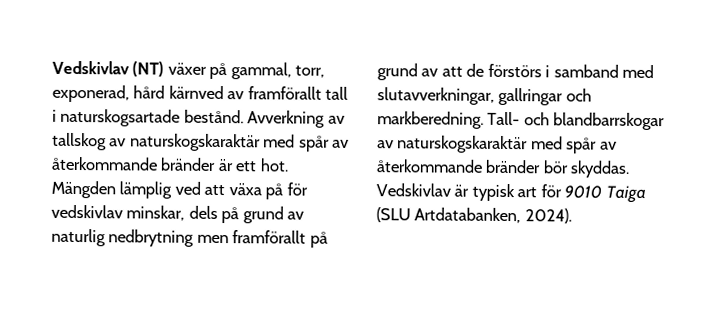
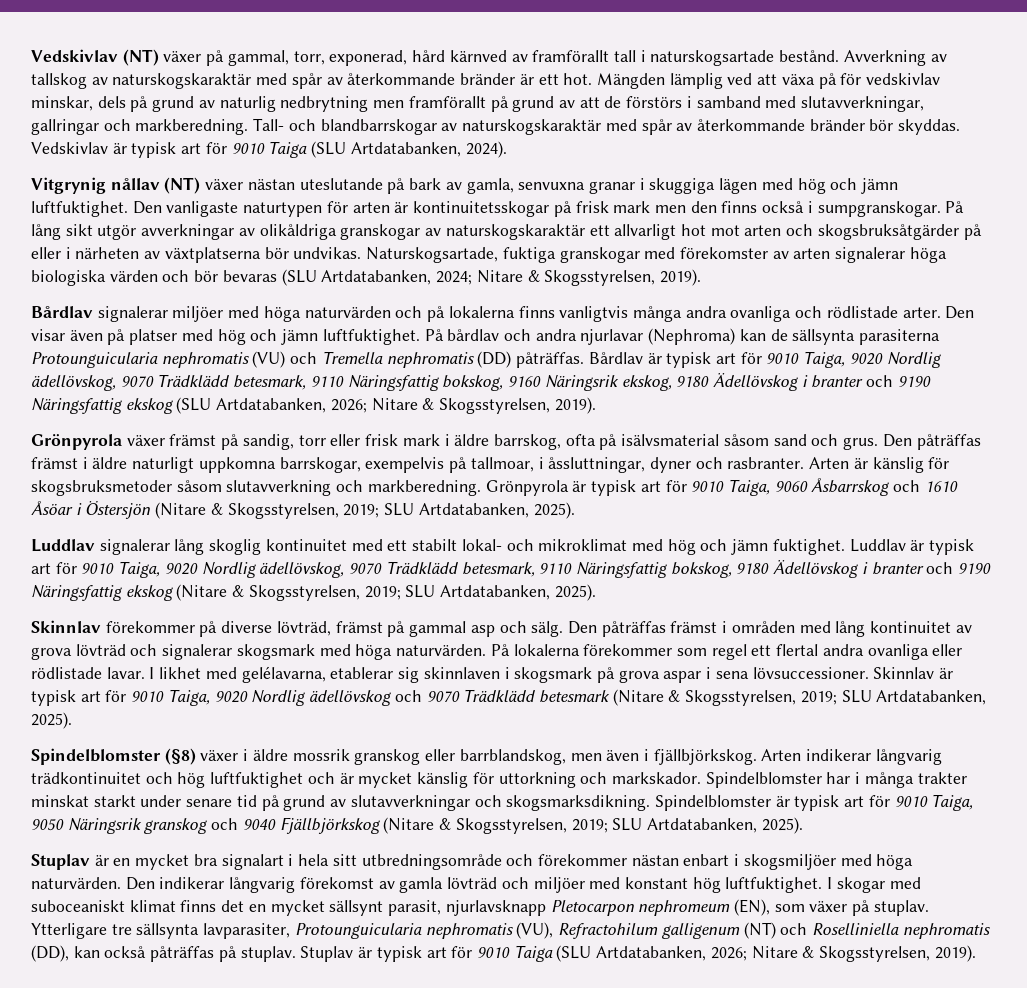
+ Vitgrynig nållav (NT) växer nästan uteslutande på bark av gamla, senvuxna granar i skuggiga lägen med hög och jämn luftfuktighet. Den vanligaste naturtypen för arten är kontinuitetsskogar på frisk mark men den finns också i sumpgranskogar. På lång sikt utgör avverkningar av olikåldriga granskogar av naturskogskaraktär ett allvarligt hot mot arten och skogsbruksåtgärder på eller i närheten av växtplatserna bör undvikas. Naturskogsartade, fuktiga granskogar med förekomster av arten signalerar höga biologiska värden och bör bevaras (SLU Artdatabanken, 2024; Nitare & Skogsstyrelsen, 2019).
+ Bårdlav signalerar miljöer med höga naturvärden och på lokalerna finns vanligtvis många andra ovanliga och rödlistade arter. Den visar även på platser med hög och jämn luftfuktighet. På bårdlav och andra njurlavar (Nephroma) kan de sällsynta parasiterna Protounguicularia nephromatis (VU) och Tremella nephromatis (DD) påträffas. Bårdlav är typisk art för 9010 Taiga, 9020 Nordlig ädellövskog, 9070 Trädklädd betesmark, 9110 Näringsfattig bokskog, 9160 Näringsrik ekskog, 9180 Ädellövskog i branter och 9190 Näringsfattig ekskog (SLU Artdatabanken, 2026; Nitare & Skogsstyrelsen, 2019).
+ Grönpyrola växer främst på sandig, torr eller frisk mark i äldre barrskog, ofta på isälvsmaterial såsom sand och grus. Den påträffas främst i äldre naturligt uppkomna barrskogar, exempelvis på tallmoar, i åssluttningar, dyner och rasbranter. Arten är känslig för skogsbruksmetoder såsom slutavverkning och markberedning. Grönpyrola är typisk art för 9010 Taiga, 9060 Åsbarrskog och 1610 Åsöar i Östersjön (Nitare & Skogsstyrelsen, 2019; SLU Artdatabanken, 2025).
+ Luddlav signalerar lång skoglig kontinuitet med ett stabilt lokal- och mikroklimat med hög och jämn fuktighet. Luddlav är typisk art för 9010 Taiga, 9020 Nordlig ädellövskog, 9070 Trädklädd betesmark, 9110 Näringsfattig bokskog, 9180 Ädellövskog i branter och 9190 Näringsfattig ekskog (Nitare & Skogsstyrelsen, 2019; SLU Artdatabanken, 2025).
+ Skinnlav förekommer på diverse lövträd, främst på gammal asp och sälg. Den påträffas främst i områden med lång kontinuitet av grova lövträd och signalerar skogsmark med höga naturvärden. På lokalerna förekommer som regel ett flertal andra ovanliga eller rödlistade lavar. I likhet med gelélavarna, etablerar sig skinnlaven i skogsmark på grova aspar i sena lövsuccessioner. Skinnlav är typisk art för 9010 Taiga, 9020 Nordlig ädellövskog och 9070 Trädklädd betesmark (Nitare & Skogsstyrelsen, 2019; SLU Artdatabanken, 2025).
+ Spindelblomster (§8) växer i äldre mossrik granskog eller barrblandskog, men även i fjällbjörkskog. Arten indikerar långvarig trädkontinuitet och hög luftfuktighet och är mycket känslig för uttorkning och markskador. Spindelblomster har i många trakter minskat starkt under senare tid på grund av slutavverkningar och skogsmarksdikning. Spindelblomster är typisk art för 9010 Taiga, 9050 Näringsrik granskog och 9040 Fjällbjörkskog (Nitare & Skogsstyrelsen, 2019; SLU Artdatabanken, 2025).
+ Stuplav är en mycket bra signalart i hela sitt utbredningsområde och förekommer nästan enbart i skogsmiljöer med höga naturvärden. Den indikerar långvarig förekomst av gamla lövträd och miljöer med konstant hög luftfuktighet. I skogar med suboceaniskt klimat finns det en mycket sällsynt parasit, njurlavsknapp Pletocarpon nephromeum (EN), som växer på stuplav. Ytterligare tre sällsynta lavparasiter, Protounguicularia nephromatis (VU), Refractohilum galligenum (NT) och Roselliniella nephromatis (DD), kan också påträffas på stuplav. Stuplav är typisk art för 9010 Taiga (SLU Artdatabanken, 2026; Nitare & Skogsstyrelsen, 2019).

